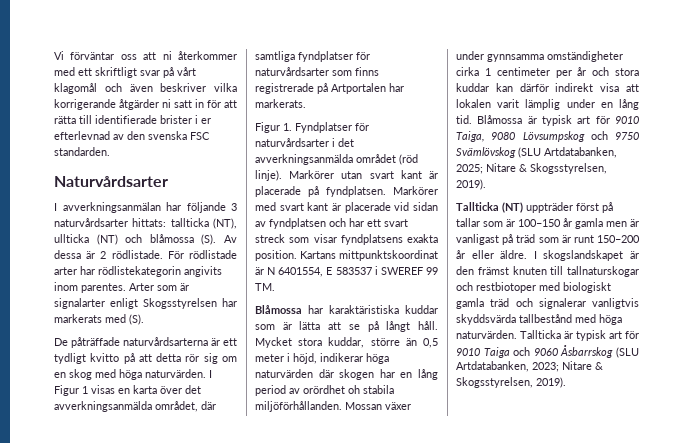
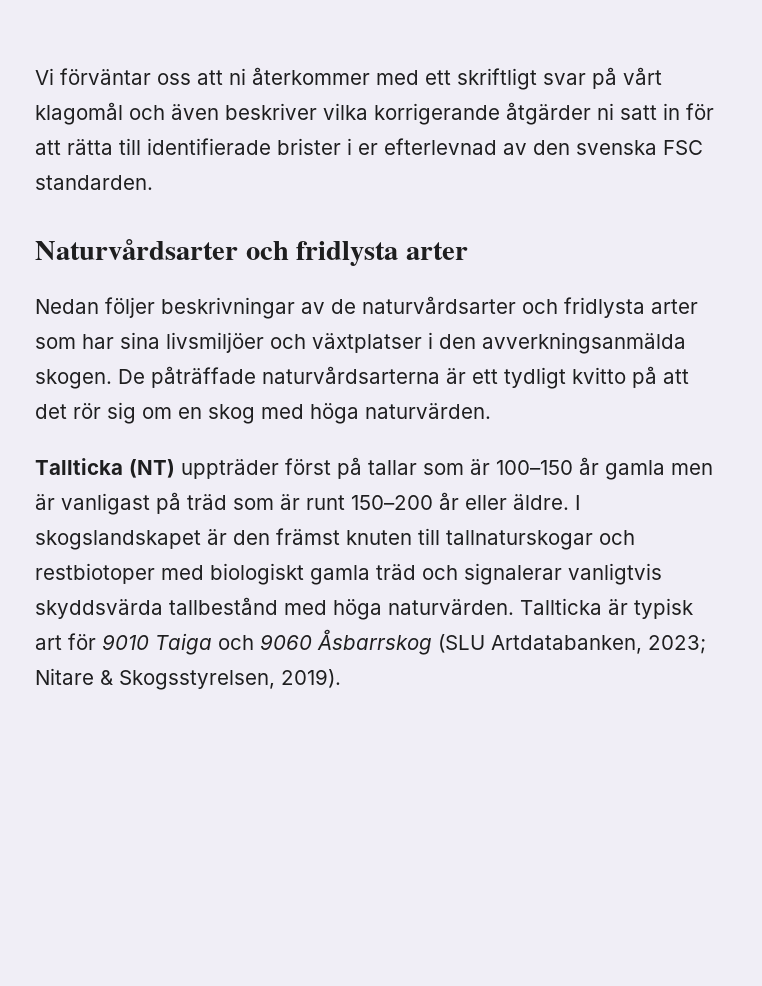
- Naturvårdsarter
- I avverkningsanmälan har följande 3 naturvårdsarter hittats: tallticka (NT), ullticka (NT) och blåmossa (S). Av dessa är 2 rödlistade. För rödlistade arter har rödlistekategorin angivits inom parentes. Arter som är signalarter enligt Skogsstyrelsen har markerats med (S).
- De påträffade naturvårdsarterna är ett tydligt kvitto på att detta rör sig om en skog med höga naturvärden. I Figur 1 visas en karta över det avverkningsanmälda området, där samtliga fyndplatser för naturvårdsarter som finns registrerade på Artportalen har markerats.
- Figur 1. Fyndplatser för naturvårdsarter i det avverkningsanmälda området (röd linje). Markörer utan svart kant är placerade på fyndplatsen. Markörer med svart kant är placerade vid sidan av fyndplatsen och har ett svart streck som visar fyndplatsens exakta position. Kartans mittpunktskoordinat är N 6401554, E 583537 i SWEREF 99 TM.
- Blåmossa har karaktäristiska kuddar som är lätta att se på långt håll. Mycket stora kuddar, större än 0,5 meter i höjd, indikerar höga naturvärden där skogen har en lång period av orördhet oh stabila miljöförhållanden. Mossan växer under gynnsamma omständigheter cirka 1 centimeter per år och stora kuddar kan därför indirekt visa att lokalen varit lämplig under en lång tid. Blåmossa är typisk art för 9010 Taiga, 9080 Lövsumpskog och 9750 Svämlövskog (SLU Artdatabanken, 2025; Nitare & Skogsstyrelsen, 2019).
+ Naturvårdsarter och fridlysta arter
+ Nedan följer beskrivningar av de naturvårdsarter och fridlysta arter som har sina livsmiljöer och växtplatser i den avverkningsanmälda skogen. De påträffade naturvårdsarterna är ett tydligt kvitto på att det rör sig om en skog med höga naturvärden.

